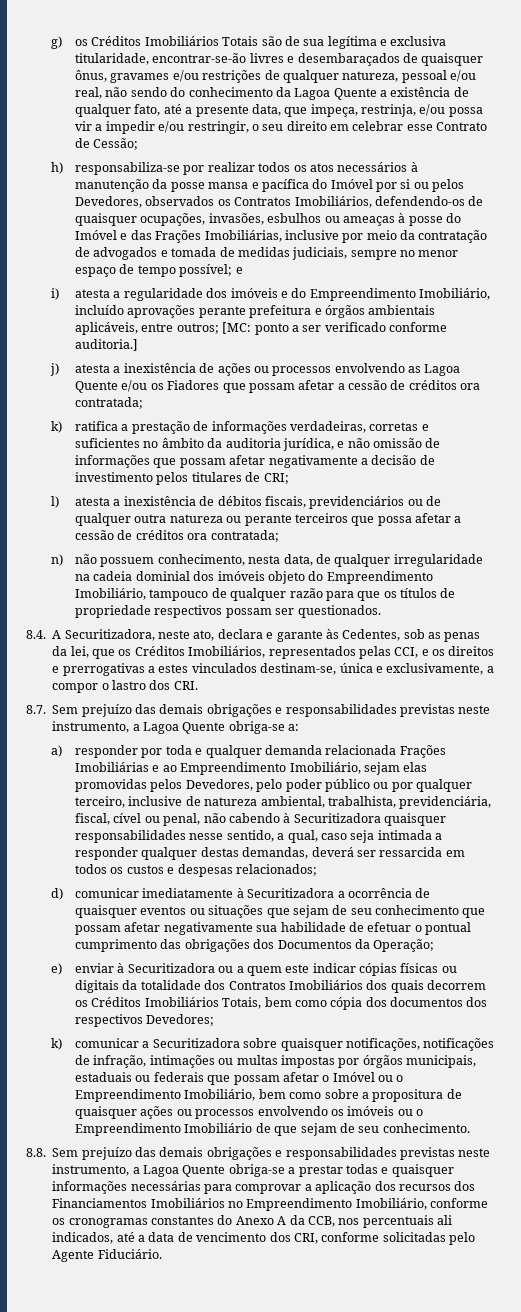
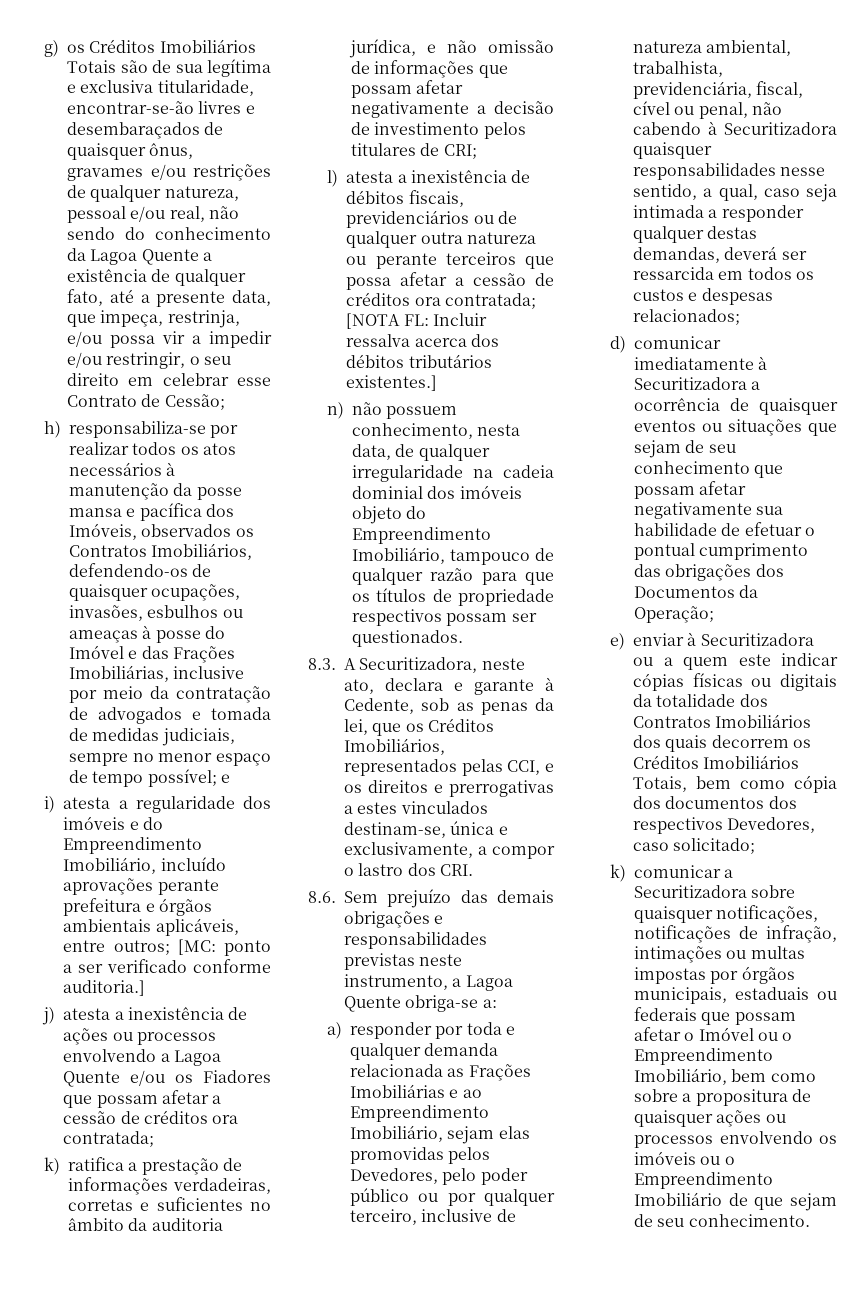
- h) responsabiliza-se por realizar todos os atos necessários à manutenção da posse mansa e pacífica do Imóvel por si ou pelos Devedores, observados os Contratos Imobiliários, defendendo-os de quaisquer ocupações, invasões, esbulhos ou ameaças à posse do Imóvel e das Frações Imobiliárias, inclusive por meio da contratação de advogados e tomada de medidas judiciais, sempre no menor espaço de tempo possível; e
+ h) responsabiliza-se por realizar todos os atos necessários à manutenção da posse mansa e pacífica dos Imóveis, observados os Contratos Imobiliários, defendendo-os de quaisquer ocupações, invasões, esbulhos ou ameaças à posse do Imóvel e das Frações Imobiliárias, inclusive por meio da contratação de advogados e tomada de medidas judiciais, sempre no menor espaço de tempo possível; e
- j) atesta a inexistência de ações ou processos envolvendo as Lagoa Quente e/ou os Fiadores que possam afetar a cessão de créditos ora contratada;
+ j) atesta a inexistência de ações ou processos envolvendo a Lagoa Quente e/ou os Fiadores que possam afetar a cessão de créditos ora contratada;
- l) atesta a inexistência de débitos fiscais, previdenciários ou de qualquer outra natureza ou perante terceiros que possa afetar a cessão de créditos ora contratada;
+ l) atesta a inexistência de débitos fiscais, previdenciários ou de qualquer outra natureza ou perante terceiros que possa afetar a cessão de créditos ora contratada; [NOTA FL: Incluir ressalva acerca dos débitos tributários existentes.]
- 8.4. A Securitizadora, neste ato, declara e garante às Cedentes, sob as penas da lei, que os Créditos Imobiliários, representados pelas CCI, e os direitos e prerrogativas a estes vinculados destinam-se, única e exclusivamente, a compor o lastro dos CRI.
+ 8.3. A Securitizadora, neste ato, declara e garante à Cedente, sob as penas da lei, que os Créditos Imobiliários, representados pelas CCI, e os direitos e prerrogativas a estes vinculados destinam-se, única e exclusivamente, a compor o lastro dos CRI.
- 8.7. Sem prejuízo das demais obrigações e responsabilidades previstas neste instrumento, a Lagoa Quente obriga-se a:
+ 8.6. Sem prejuízo das demais obrigações e responsabilidades previstas neste instrumento, a Lagoa Quente obriga-se a:
- a) responder por toda e qualquer demanda relacionada Frações Imobiliárias e ao Empreendimento Imobiliário, sejam elas promovidas pelos Devedores, pelo poder público ou por qualquer terceiro, inclusive de natureza ambiental, trabalhista, previdenciária, fiscal, cível ou penal, não cabendo à Securitizadora quaisquer responsabilidades nesse sentido, a qual, caso seja intimada a responder qualquer destas demandas, deverá ser ressarcida em todos os custos e despesas relacionados;
+ a) responder por toda e qualquer demanda relacionada as Frações Imobiliárias e ao Empreendimento Imobiliário, sejam elas promovidas pelos Devedores, pelo poder público ou por qualquer terceiro, inclusive de natureza ambiental, trabalhista, previdenciária, fiscal, cível ou penal, não cabendo à Securitizadora quaisquer responsabilidades nesse sentido, a qual, caso seja intimada a responder qualquer destas demandas, deverá ser ressarcida em todos os custos e despesas relacionados;
- e) enviar à Securitizadora ou a quem este indicar cópias físicas ou digitais da totalidade dos Contratos Imobiliários dos quais decorrem os Créditos Imobiliários Totais, bem como cópia dos documentos dos respectivos Devedores;
+ e) enviar à Securitizadora ou a quem este indicar cópias físicas ou digitais da totalidade dos Contratos Imobiliários dos quais decorrem os Créditos Imobiliários Totais, bem como cópia dos documentos dos respectivos Devedores, caso solicitado;
- 8.8. Sem prejuízo das demais obrigações e responsabilidades previstas neste instrumento, a Lagoa Quente obriga-se a prestar todas e quaisquer informações necessárias para comprovar a aplicação dos recursos dos Financiamentos Imobiliários no Empreendimento Imobiliário, conforme os cronogramas constantes do Anexo A da CCB, nos percentuais ali indicados, até a data de vencimento dos CRI, conforme solicitadas pelo Agente Fiduciário.

